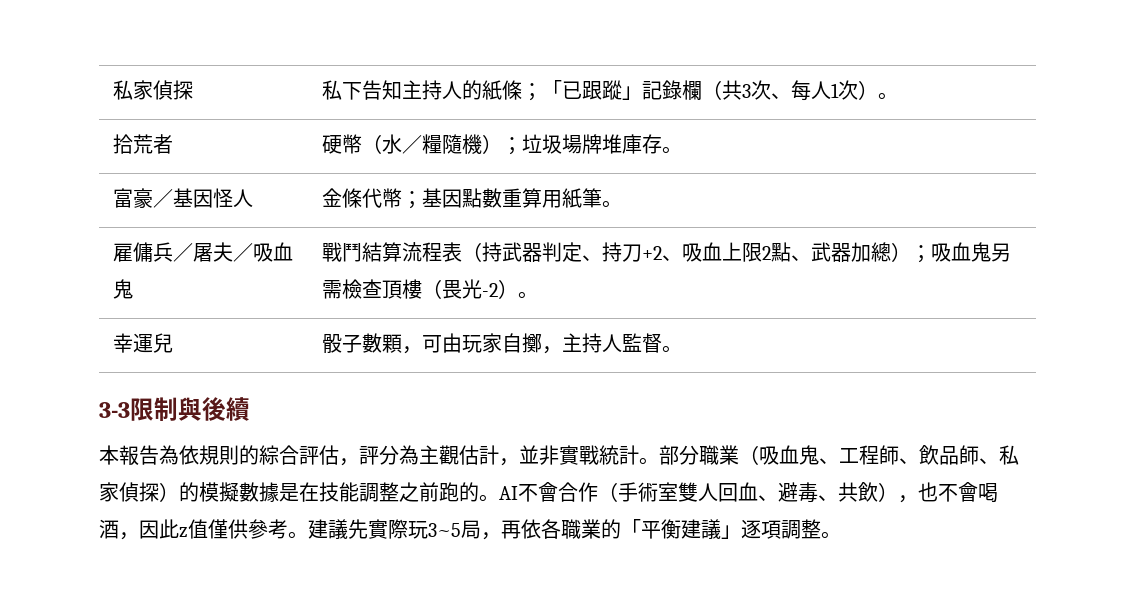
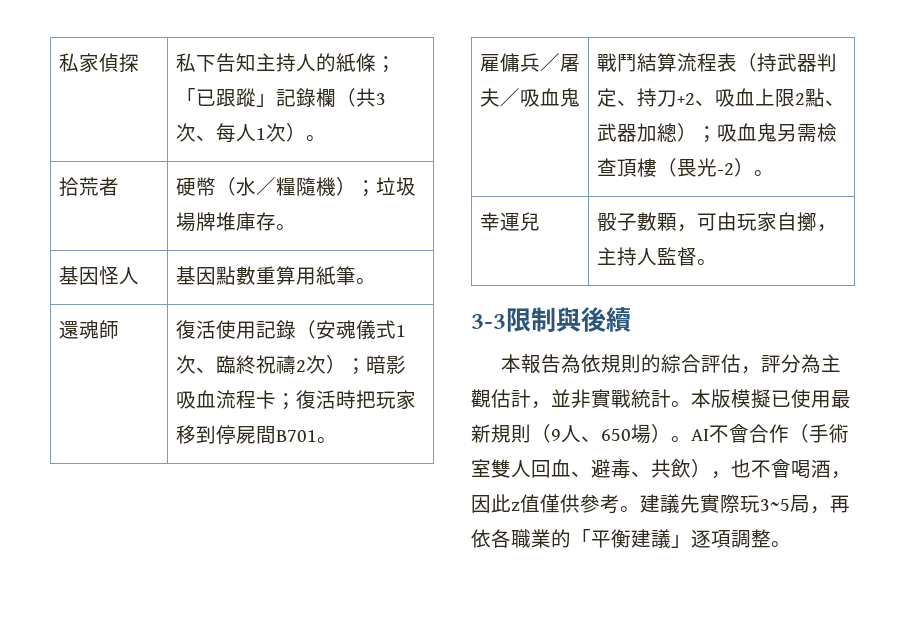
- 富豪／基因怪人 | 金條代幣；基因點數重算用紙筆。
+ 基因怪人 | 基因點數重算用紙筆。
+ 還魂師 | 復活使用記錄（安魂儀式1次、臨終祝禱2次）；暗影吸血流程卡；復活時把玩家移到停屍間B701。
- 部分職業（吸血鬼、工程師、飲品師、私家偵探）的模擬數據是在技能調整之前跑的。
+ 本版模擬已使用最新規則（9人、650場）。

